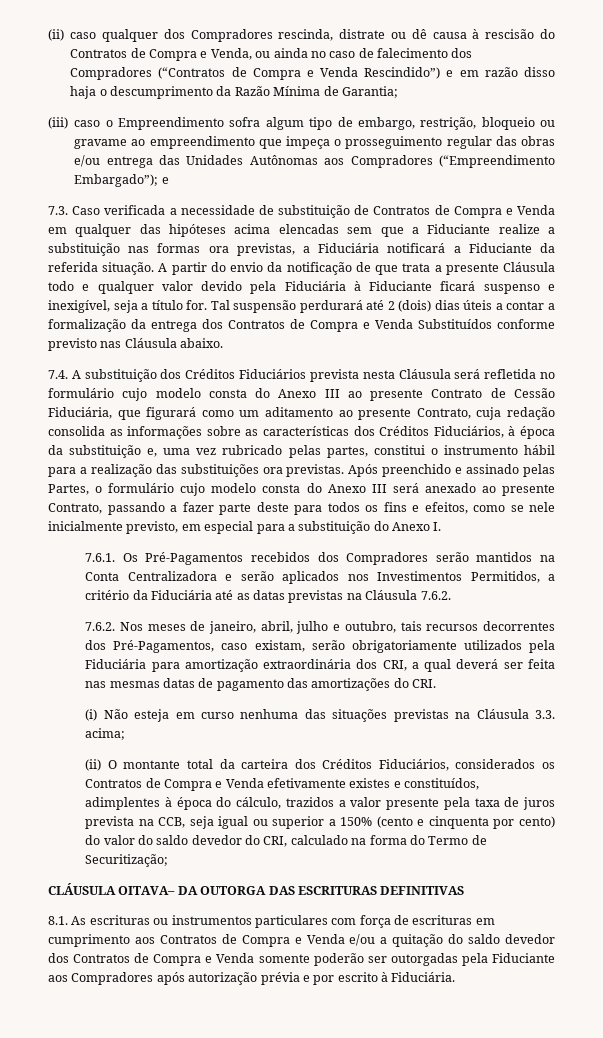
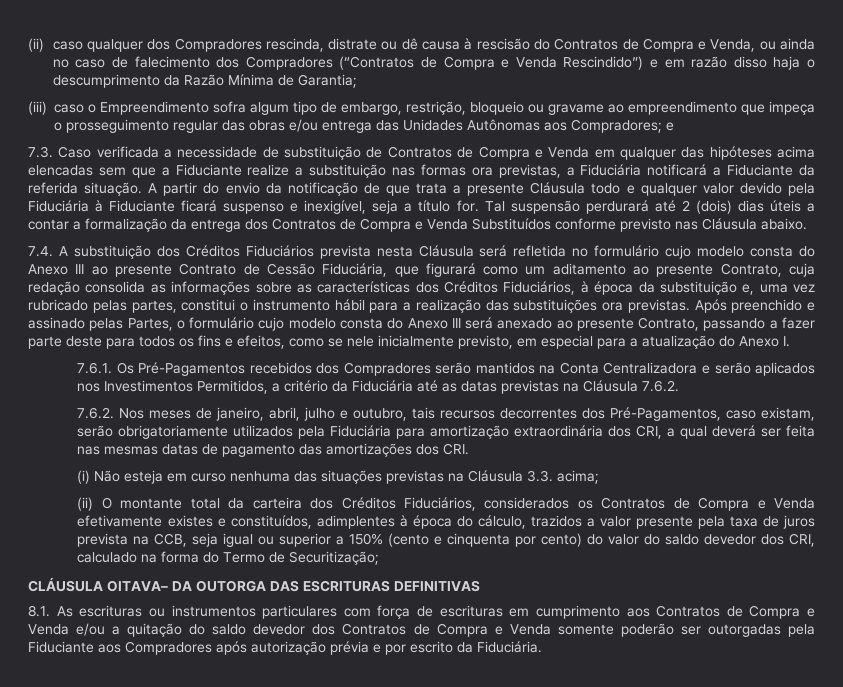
- (iii) caso o Empreendimento sofra algum tipo de embargo, restrição, bloqueio ou gravame ao empreendimento que impeça o prosseguimento regular das obras e/ou entrega das Unidades Autônomas aos Compradores (“Empreendimento Embargado”); e
+ (iii) caso o Empreendimento sofra algum tipo de embargo, restrição, bloqueio ou gravame ao empreendimento que impeça o prosseguimento regular das obras e/ou entrega das Unidades Autônomas aos Compradores; e
- Após preenchido e assinado pelas Partes, o formulário cujo modelo consta do Anexo III será anexado ao presente Contrato, passando a fazer parte deste para todos os fins e efeitos, como se nele inicialmente previsto, em especial para a substituição do Anexo I.
+ Após preenchido e assinado pelas Partes, o formulário cujo modelo consta do Anexo III será anexado ao presente Contrato, passando a fazer parte deste para todos os fins e efeitos, como se nele inicialmente previsto, em especial para a atualização do Anexo I.
- 7.6.2. Nos meses de janeiro, abril, julho e outubro, tais recursos decorrentes dos Pré-Pagamentos, caso existam, serão obrigatoriamente utilizados pela Fiduciária para amortização extraordinária dos CRI, a qual deverá ser feita nas mesmas datas de pagamento das amortizações do CRI.
+ 7.6.2. Nos meses de janeiro, abril, julho e outubro, tais recursos decorrentes dos Pré-Pagamentos, caso existam, serão obrigatoriamente utilizados pela Fiduciária para amortização extraordinária dos CRI, a qual deverá ser feita nas mesmas datas de pagamento das amortizações dos CRI.
- (ii) O montante total da carteira dos Créditos Fiduciários, considerados os Contratos de Compra e Venda efetivamente existes e constituídos, adimplentes à época do cálculo, trazidos a valor presente pela taxa de juros prevista na CCB, seja igual ou superior a 150% (cento e cinquenta por cento) do valor do saldo devedor do CRI, calculado na forma do Termo de Securitização;
+ (ii) O montante total da carteira dos Créditos Fiduciários, considerados os Contratos de Compra e Venda efetivamente existes e constituídos, adimplentes à época do cálculo, trazidos a valor presente pela taxa de juros prevista na CCB, seja igual ou superior a 150% (cento e cinquenta por cento) do valor do saldo devedor dos CRI, calculado na forma do Termo de Securitização;
- 8.1. As escrituras ou instrumentos particulares com força de escrituras em cumprimento aos Contratos de Compra e Venda e/ou a quitação do saldo devedor dos Contratos de Compra e Venda somente poderão ser outorgadas pela Fiduciante aos Compradores após autorização prévia e por escrito à Fiduciária.
+ 8.1. As escrituras ou instrumentos particulares com força de escrituras em cumprimento aos Contratos de Compra e Venda e/ou a quitação do saldo devedor dos Contratos de Compra e Venda somente poderão ser outorgadas pela Fiduciante aos Compradores após autorização prévia e por escrito da Fiduciária.

